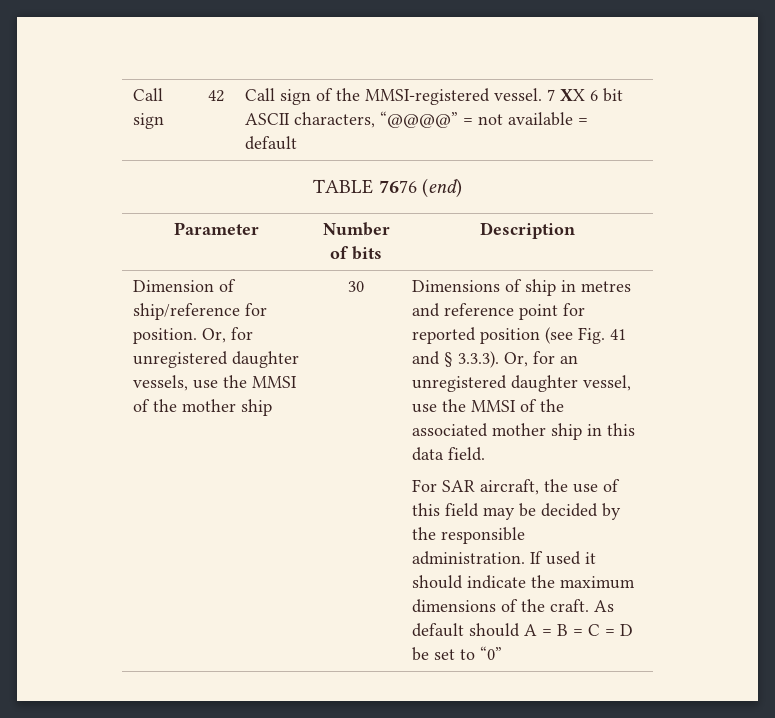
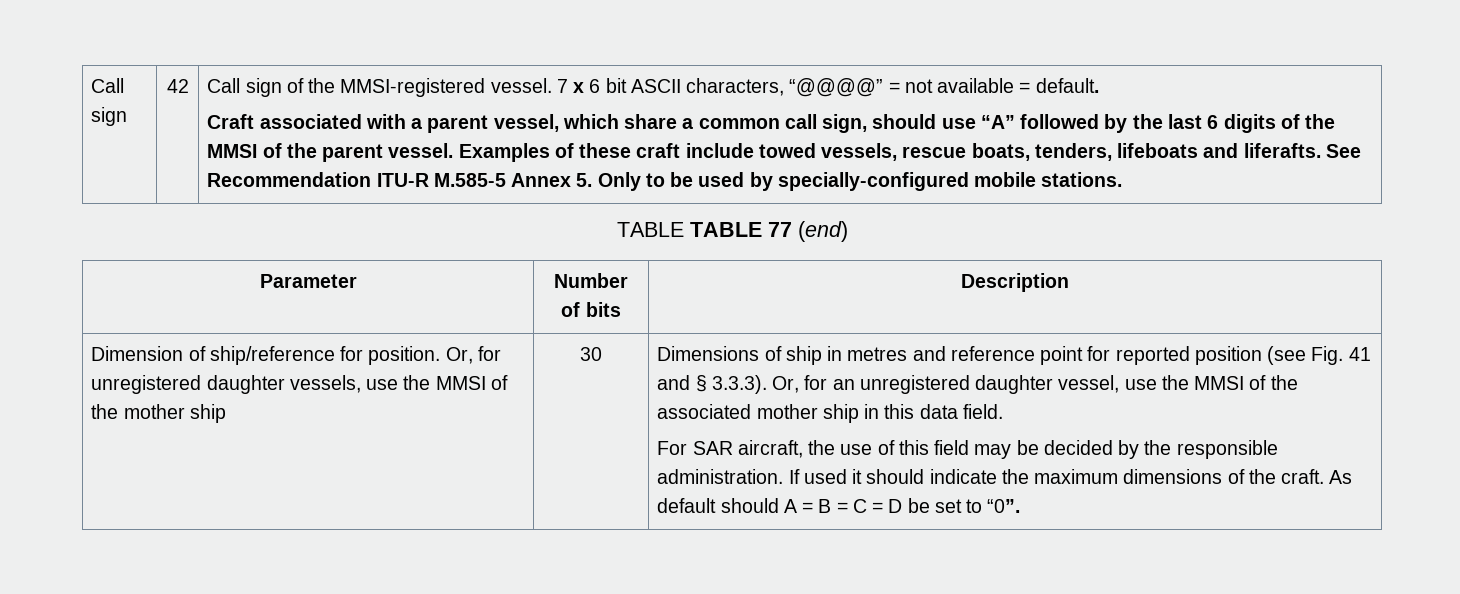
- 7 XX 6 bit ASCII characters, “@@@@” = not available = default
- TABLE 7676 (end)
+ 7 x 6 bit ASCII characters, “@@@@” = not available = default.
+ Craft associated with a parent vessel, which share a common call sign, should use “A” followed by the last 6 digits of the MMSI of the parent vessel. Examples of these craft include towed vessels, rescue boats, tenders, lifeboats and liferafts. See Recommendation ITU-R M.585-5 Annex 5. Only to be used by specially-configured mobile stations.
+ TABLE TABLE 77 (end)
- As default should A = B = C = D be set to “0”
+ As default should A = B = C = D be set to “0”.

